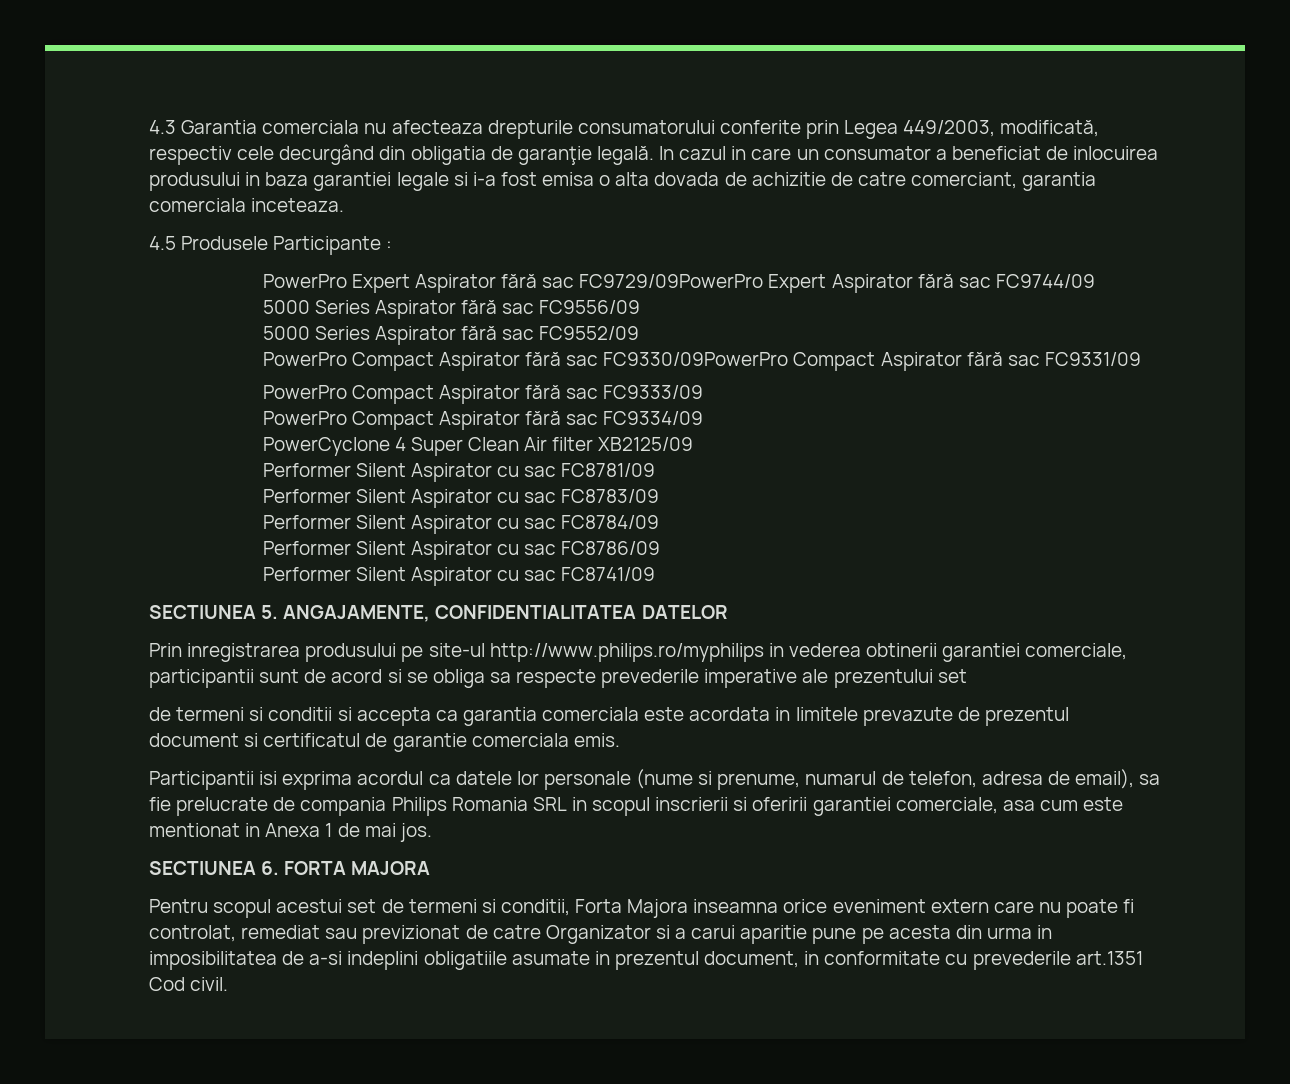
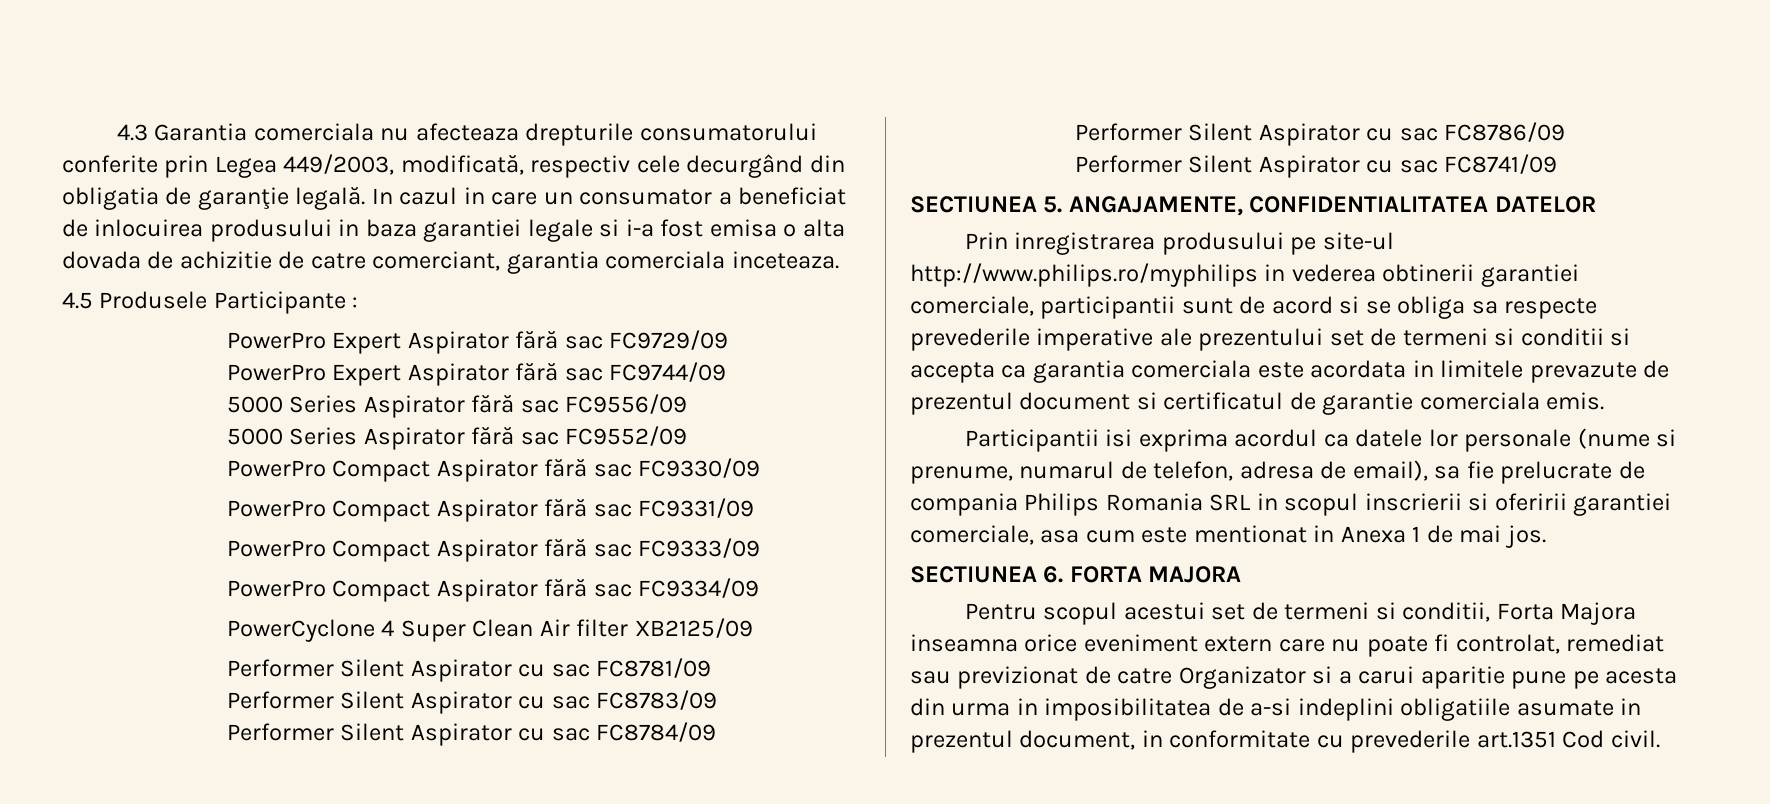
- PowerPro Expert Aspirator fără sac FC9729/09PowerPro Expert Aspirator fără sac FC9744/09
+ PowerPro Expert Aspirator fără sac FC9729/09
+ PowerPro Expert Aspirator fără sac FC9744/09
- PowerPro Compact Aspirator fără sac FC9330/09PowerPro Compact Aspirator fără sac FC9331/09
+ PowerPro Compact Aspirator fără sac FC9330/09
+ PowerPro Compact Aspirator fără sac FC9331/09
- Prin inregistrarea produsului pe site-ul http://www.philips.ro/myphilips in vederea obtinerii garantiei comerciale, participantii sunt de acord si se obliga sa respecte prevederile imperative ale prezentului set
- de termeni si conditii si accepta ca garantia comerciala este acordata in limitele prevazute de prezentul document si certificatul de garantie comerciala emis.
+ Prin inregistrarea produsului pe site-ul http://www.philips.ro/myphilips in vederea obtinerii garantiei comerciale, participantii sunt de acord si se obliga sa respecte prevederile imperative ale prezentului set de termeni si conditii si accepta ca garantia comerciala este acordata in limitele prevazute de prezentul document si certificatul de garantie comerciala emis.

